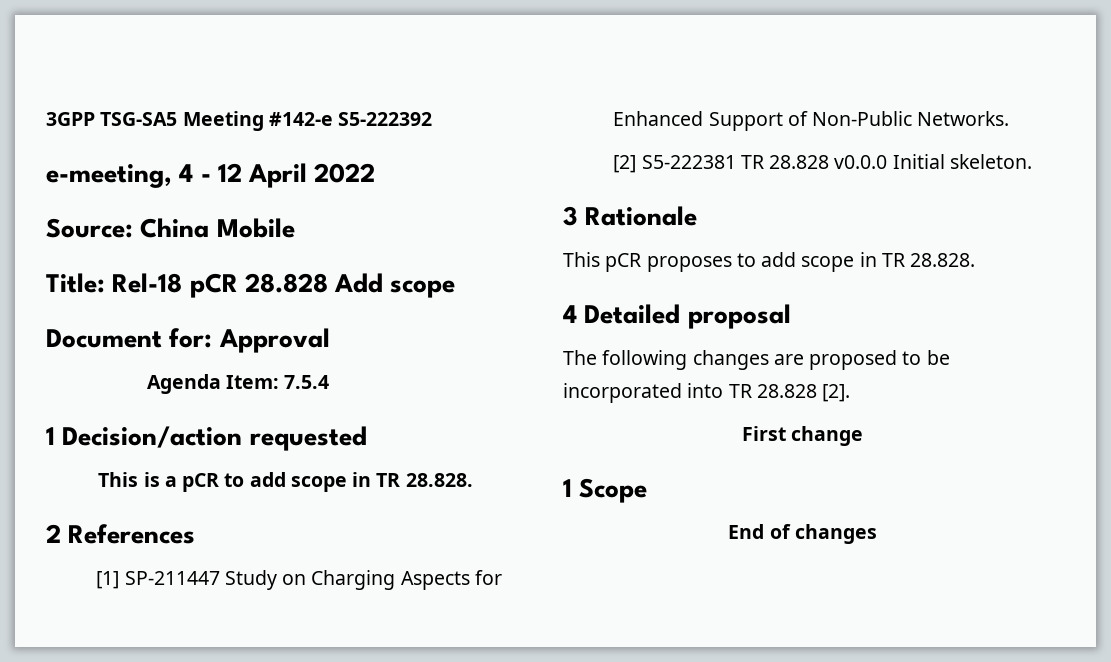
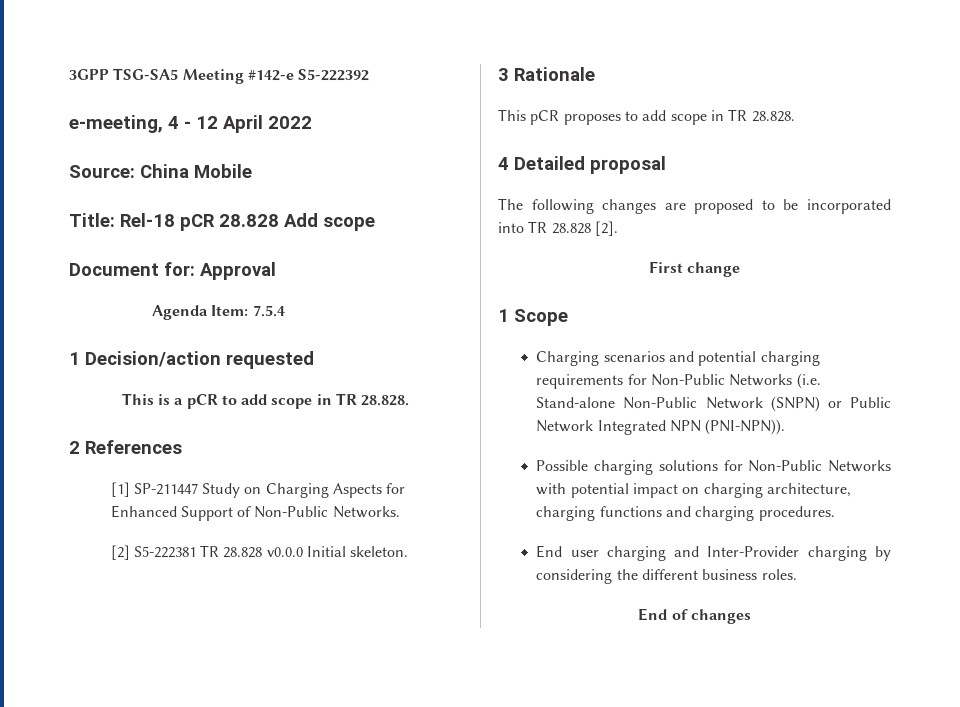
+ Charging scenarios and potential charging requirements for Non-Public Networks (i.e. Stand-alone Non-Public Network (SNPN) or Public Network Integrated NPN (PNI-NPN)).
+ Possible charging solutions for Non-Public Networks with potential impact on charging architecture, charging functions and charging procedures.
+ End user charging and Inter-Provider charging by considering the different business roles.

